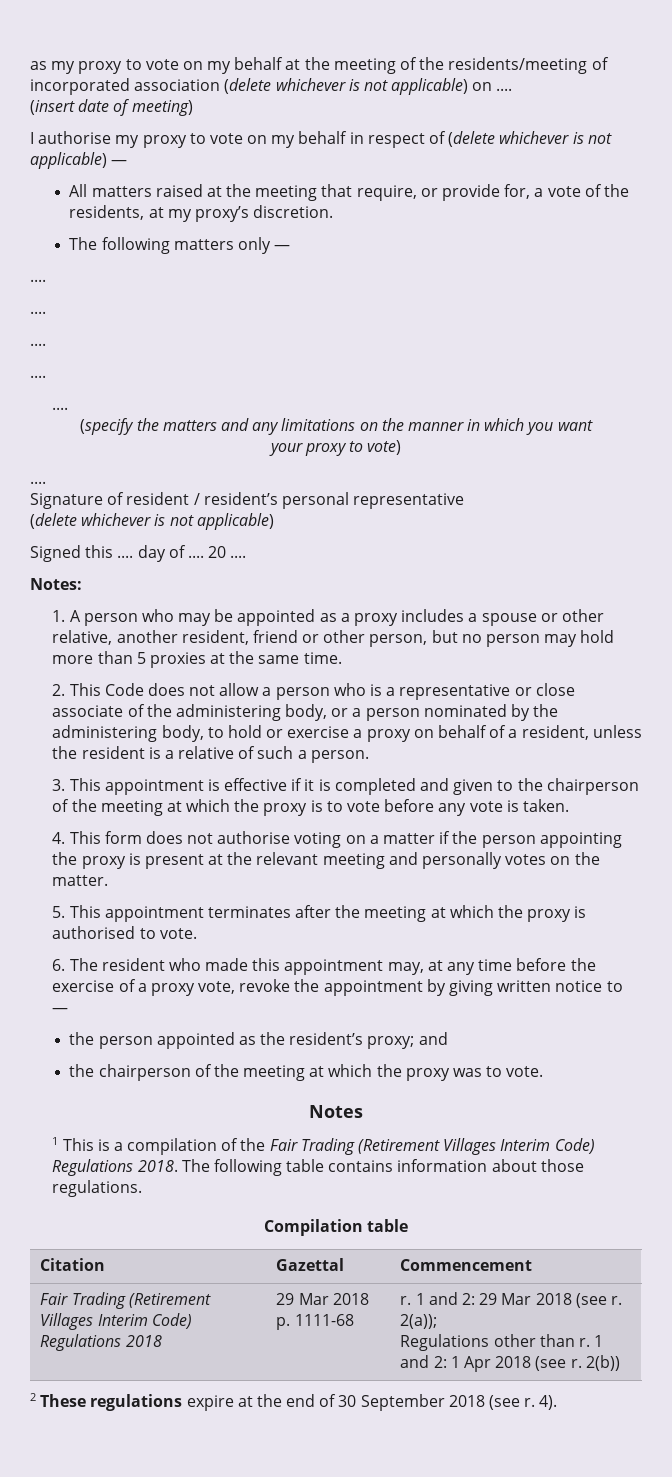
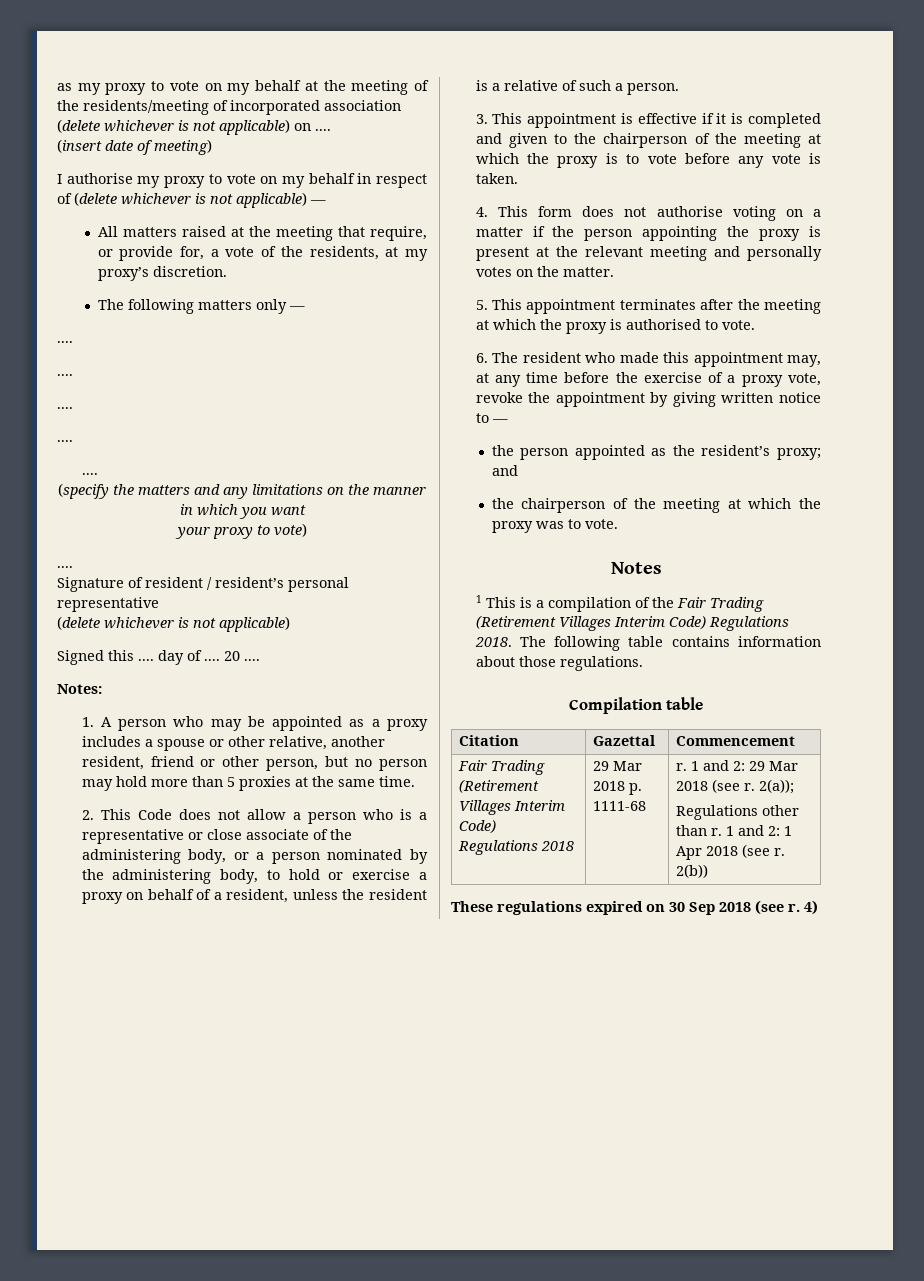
- 2 These regulations expire at the end of 30 September 2018 (see r. 4).
+ These regulations expired on 30 Sep 2018 (see r. 4)

